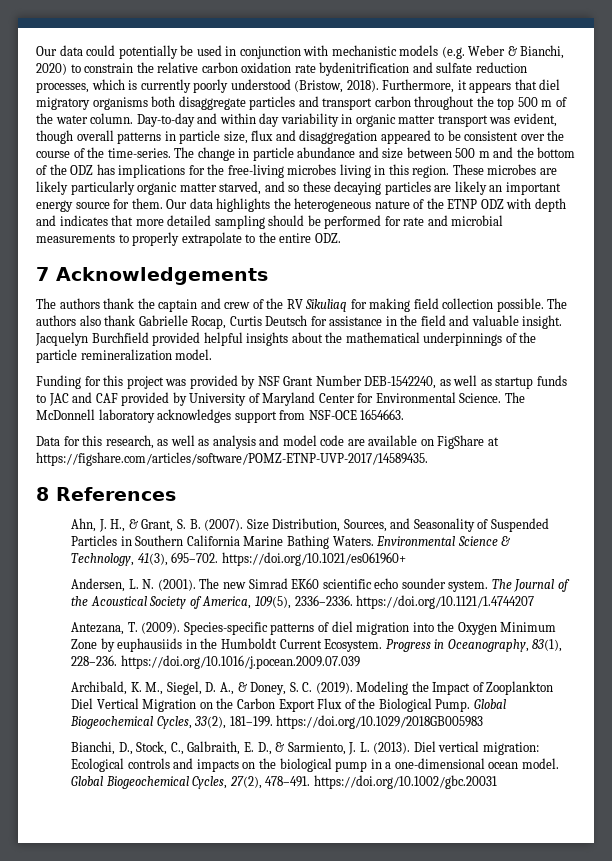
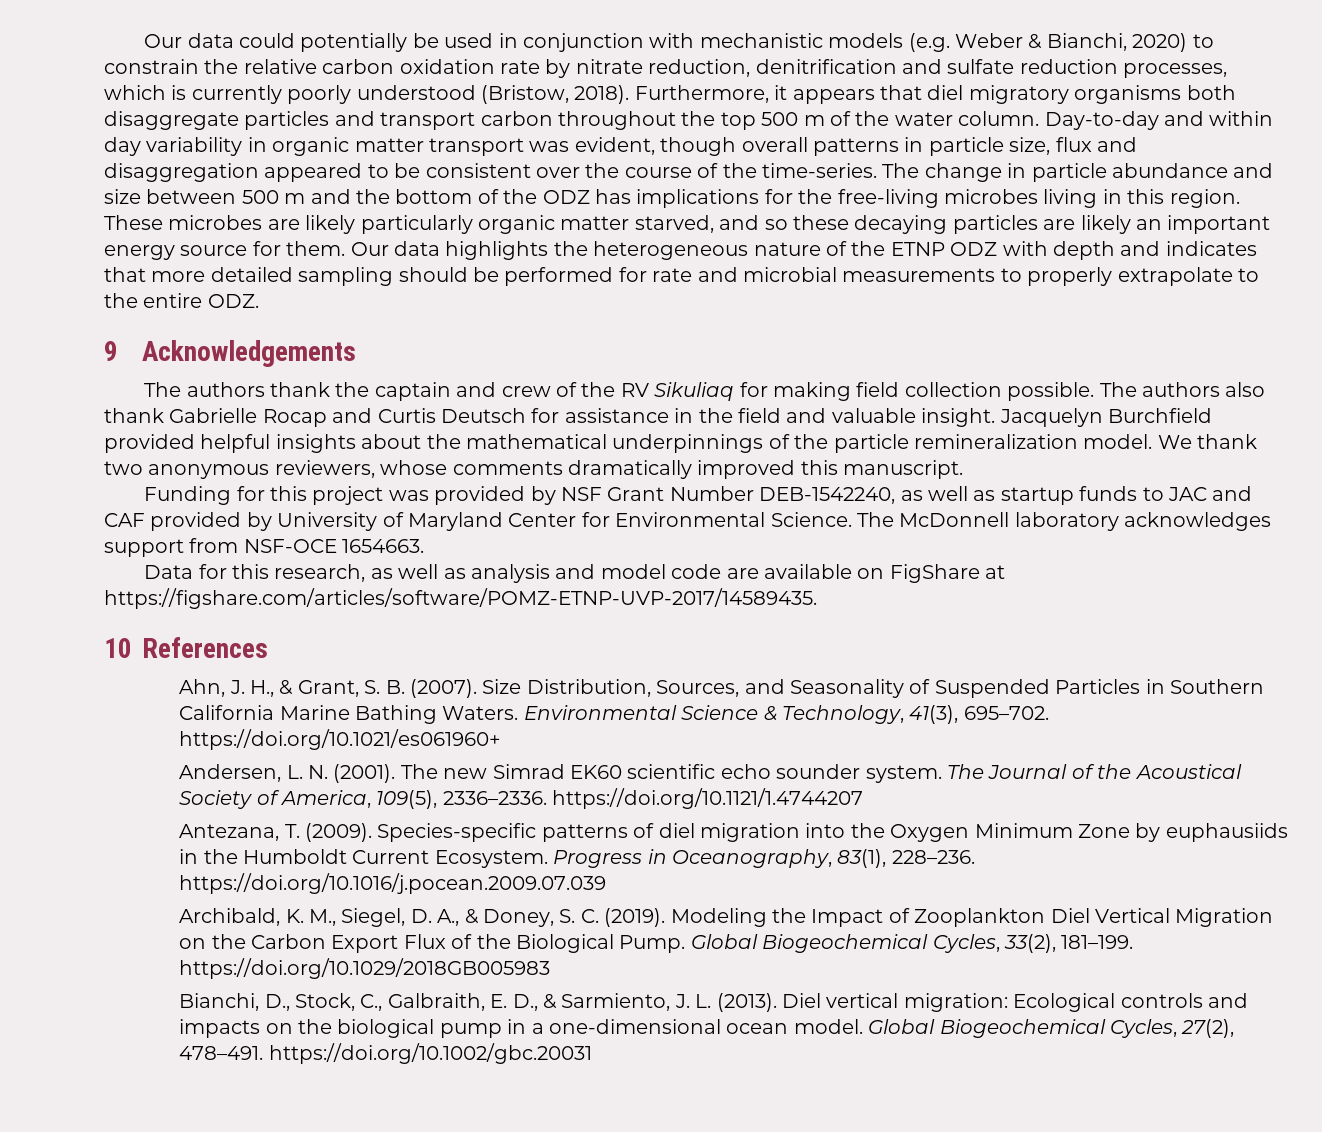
- Our data could potentially be used in conjunction with mechanistic models (e.g. Weber & Bianchi, 2020) to constrain the relative carbon oxidation rate bydenitrification and sulfate reduction processes, which is currently poorly understood (Bristow, 2018).
+ Our data could potentially be used in conjunction with mechanistic models (e.g. Weber & Bianchi, 2020) to constrain the relative carbon oxidation rate by nitrate reduction, denitrification and sulfate reduction processes, which is currently poorly understood (Bristow, 2018).
- 7 Acknowledgements
+ 9 Acknowledgements
- The authors also thank Gabrielle Rocap, Curtis Deutsch for assistance in the field and valuable insight.
+ The authors also thank Gabrielle Rocap and Curtis Deutsch for assistance in the field and valuable insight.
+ We thank two anonymous reviewers, whose comments dramatically improved this manuscript.
- 8 References
+ 10 References

